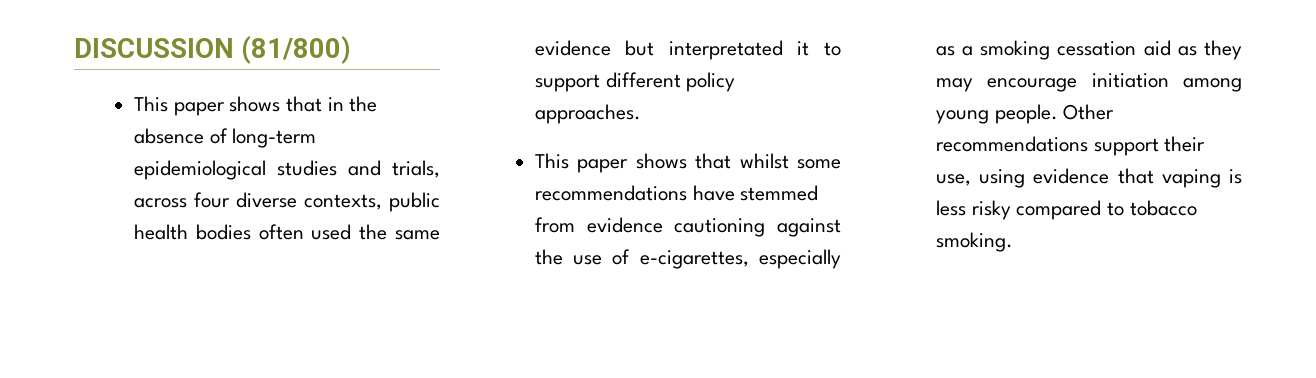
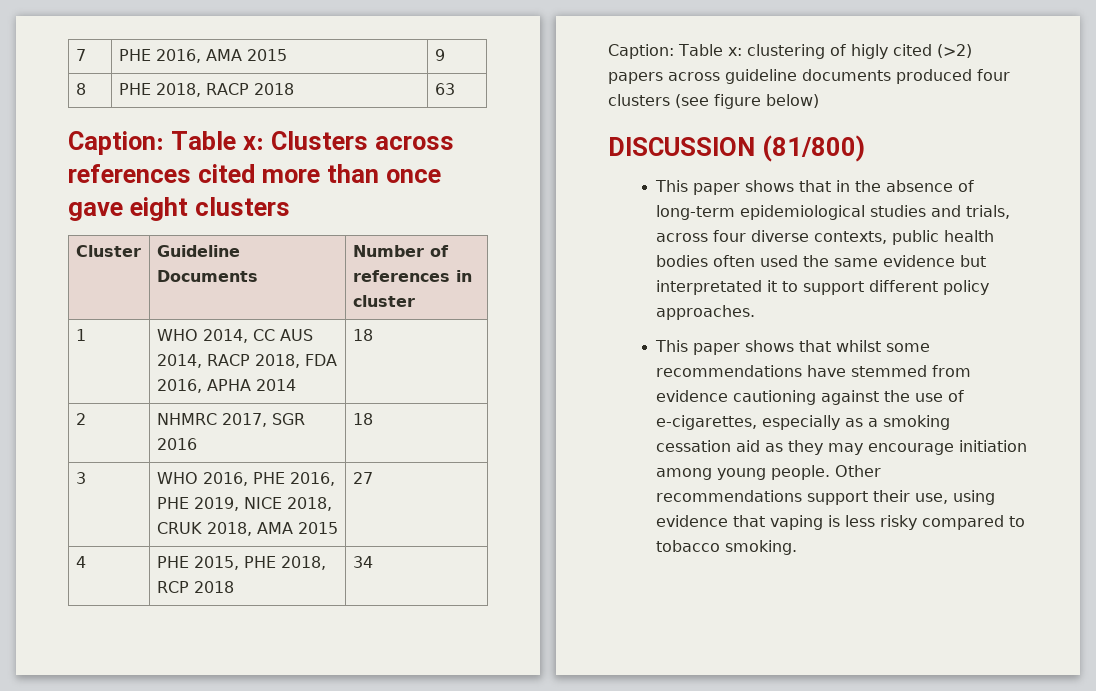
+ 7 | PHE 2016, AMA 2015 | 9
+ 8 | PHE 2018, RACP 2018 | 63
+ Caption: Table x: Clusters across references cited more than once gave eight clusters
+ Cluster | Guideline Documents | Number of references in cluster
+ 1 | WHO 2014, CC AUS 2014, RACP 2018, FDA 2016, APHA 2014 | 18
+ 2 | NHMRC 2017, SGR 2016 | 18
+ 3 | WHO 2016, PHE 2016, PHE 2019, NICE 2018, CRUK 2018, AMA 2015 | 27
+ 4 | PHE 2015, PHE 2018, RCP 2018 | 34
+ Caption: Table x: clustering of higly cited (>2) papers across guideline documents produced four clusters (see figure below)

